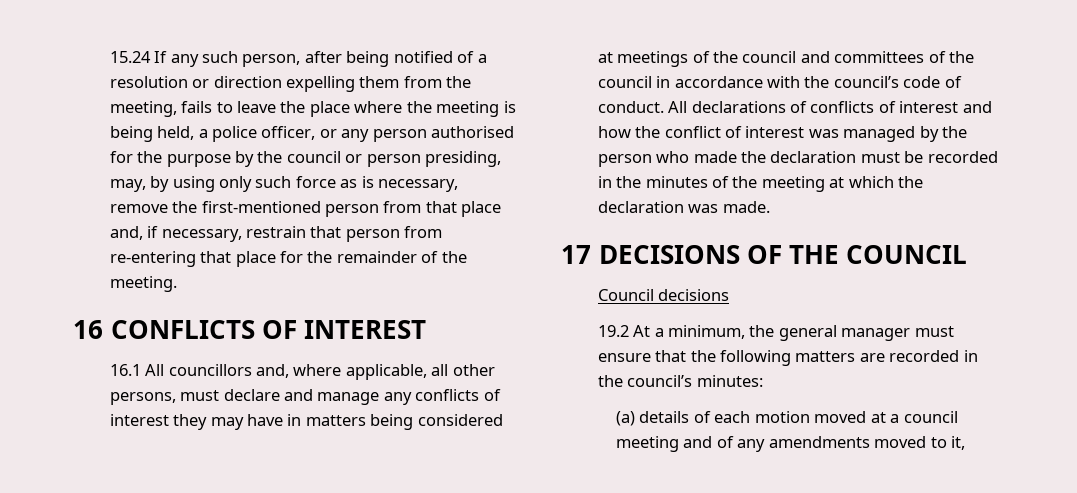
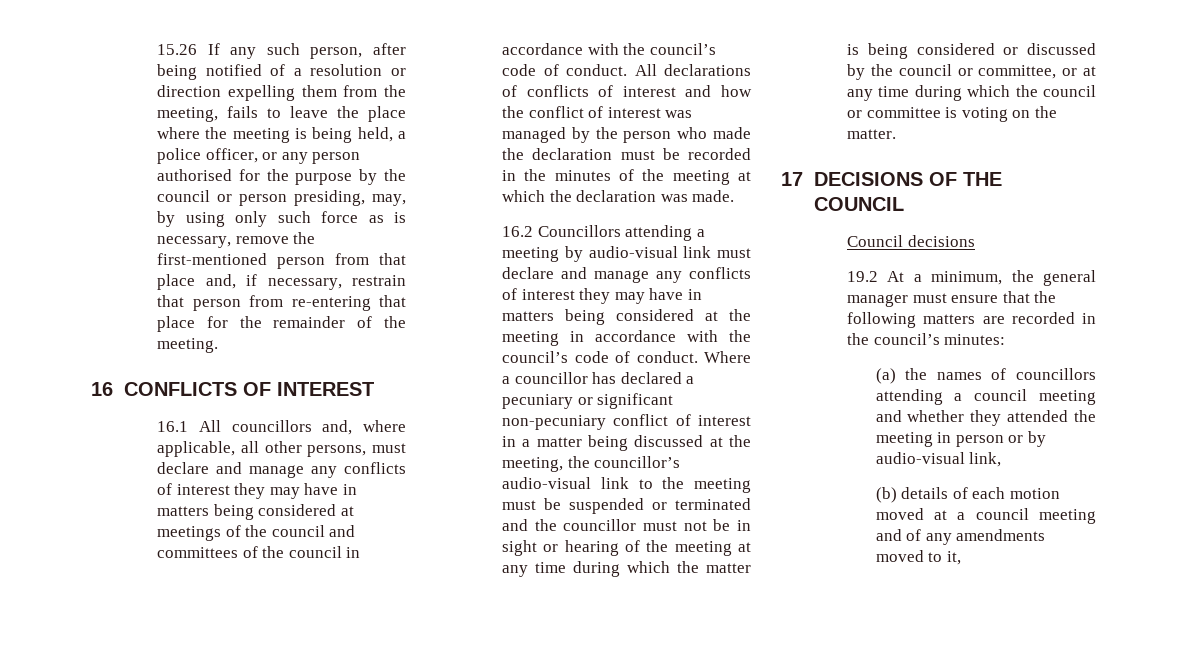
- 15.24 If any such person, after being notified of a resolution or direction expelling them from the meeting, fails to leave the place where the meeting is being held, a police officer, or any person authorised for the purpose by the council or person presiding, may, by using only such force as is necessary, remove the first-mentioned person from that place and, if necessary, restrain that person from re-entering that place for the remainder of the meeting.
+ 15.26 If any such person, after being notified of a resolution or direction expelling them from the meeting, fails to leave the place where the meeting is being held, a police officer, or any person authorised for the purpose by the council or person presiding, may, by using only such force as is necessary, remove the first-mentioned person from that place and, if necessary, restrain that person from re-entering that place for the remainder of the meeting.
+ 16.2 Councillors attending a meeting by audio-visual link must declare and manage any conflicts of interest they may have in matters being considered at the meeting in accordance with the council’s code of conduct. Where a councillor has declared a pecuniary or significant non-pecuniary conflict of interest in a matter being discussed at the meeting, the councillor’s audio-visual link to the meeting must be suspended or terminated and the councillor must not be in sight or hearing of the meeting at any time during which the matter is being considered or discussed by the council or committee, or at any time during which the council or committee is voting on the matter.
- (a) details of each motion moved at a council meeting and of any amendments moved to it,
+ (a) the names of councillors attending a council meeting and whether they attended the meeting in person or by audio-visual link,
+ (b) details of each motion moved at a council meeting and of any amendments moved to it,

